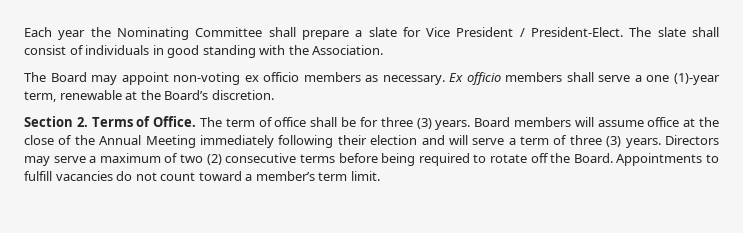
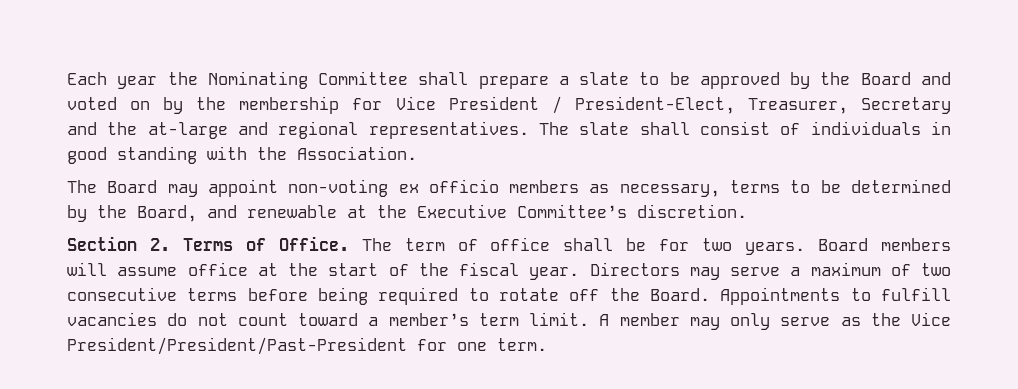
- Each year the Nominating Committee shall prepare a slate for Vice President / President-Elect.
+ Each year the Nominating Committee shall prepare a slate to be approved by the Board and voted on by the membership for Vice President / President-Elect, Treasurer, Secretary and the at-large and regional representatives.
- The Board may appoint non-voting ex officio members as necessary. Ex officio members shall serve a one (1)-year term, renewable at the Board’s discretion.
+ The Board may appoint non-voting ex officio members as necessary, terms to be determined by the Board, and renewable at the Executive Committee’s discretion.
- The term of office shall be for three (3) years.
+ The term of office shall be for two years.
- Board members will assume office at the close of the Annual Meeting immediately following their election and will serve a term of three (3) years.
+ Board members will assume office at the start of the fiscal year.
- Directors may serve a maximum of two (2) consecutive terms before being required to rotate off the Board.
+ Directors may serve a maximum of two consecutive terms before being required to rotate off the Board.
+ A member may only serve as the Vice President/President/Past-President for one term.

